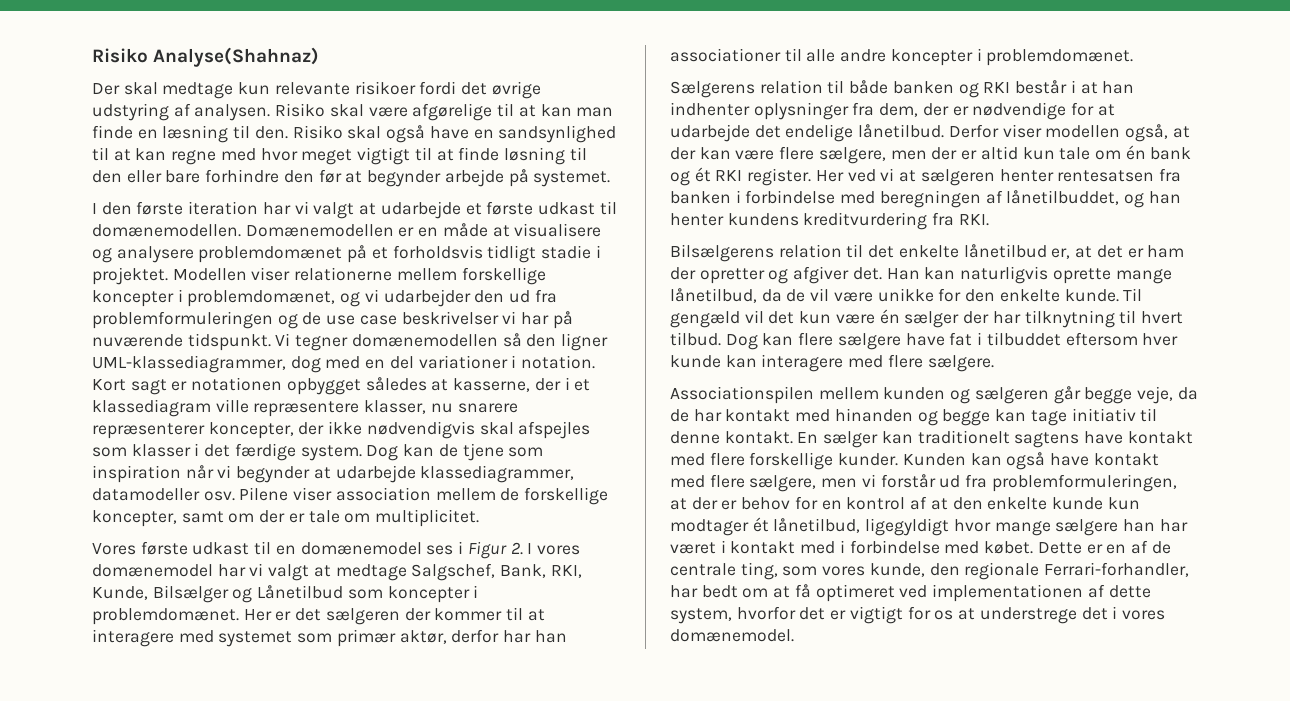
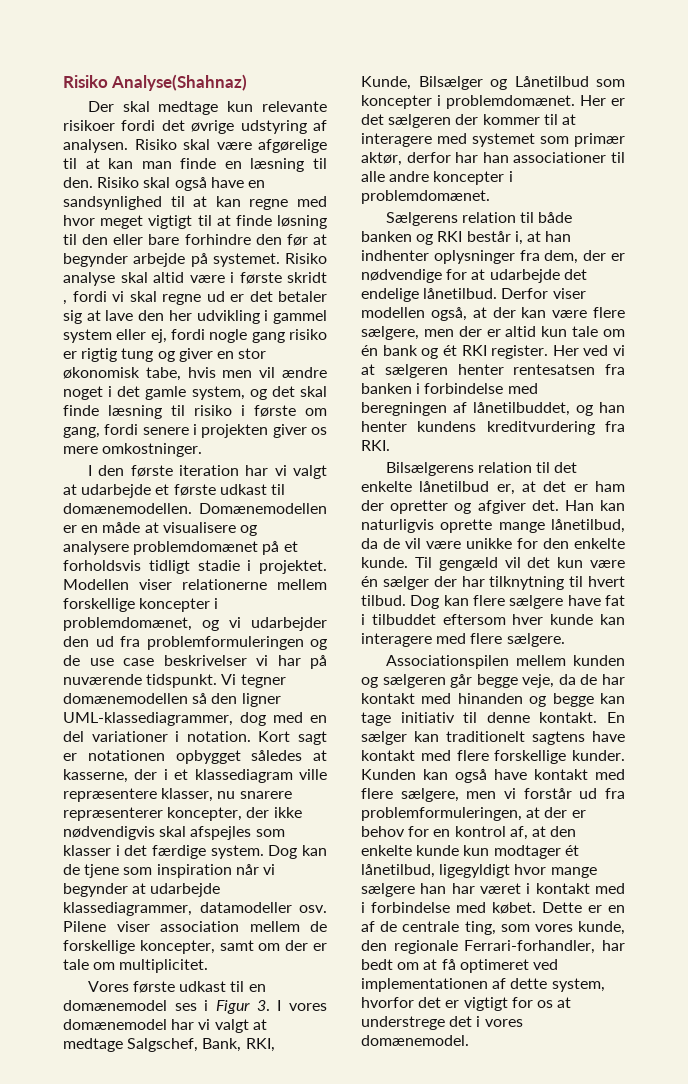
+ Risiko analyse skal altid være i første skridt , fordi vi skal regne ud er det betaler sig at lave den her udvikling i gammel system eller ej, fordi nogle gang risiko er rigtig tung og giver en stor økonomisk tabe, hvis men vil ændre noget i det gamle system, og det skal finde læsning til risiko i første om gang, fordi senere i projekten giver os mere omkostninger.
- Vores første udkast til en domænemodel ses i Figur 2. I vores domænemodel har vi valgt at medtage Salgschef, Bank, RKI, Kunde, Bilsælger og Lånetilbud som koncepter i problemdomænet.
+ Vores første udkast til en domænemodel ses i Figur 3. I vores domænemodel har vi valgt at medtage Salgschef, Bank, RKI, Kunde, Bilsælger og Lånetilbud som koncepter i problemdomænet.
- Sælgerens relation til både banken og RKI består i at han indhenter oplysninger fra dem, der er nødvendige for at udarbejde det endelige lånetilbud.
+ Sælgerens relation til både banken og RKI består i, at han indhenter oplysninger fra dem, der er nødvendige for at udarbejde det endelige lånetilbud.
- Kunden kan også have kontakt med flere sælgere, men vi forstår ud fra problemformuleringen, at der er behov for en kontrol af at den enkelte kunde kun modtager ét lånetilbud, ligegyldigt hvor mange sælgere han har været i kontakt med i forbindelse med købet.
+ Kunden kan også have kontakt med flere sælgere, men vi forstår ud fra problemformuleringen, at der er behov for en kontrol af, at den enkelte kunde kun modtager ét lånetilbud, ligegyldigt hvor mange sælgere han har været i kontakt med i forbindelse med købet.

